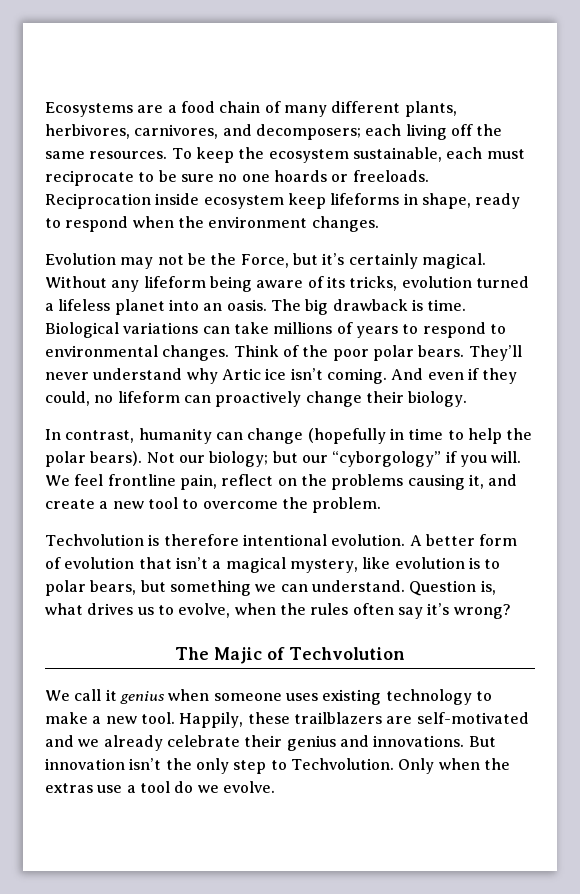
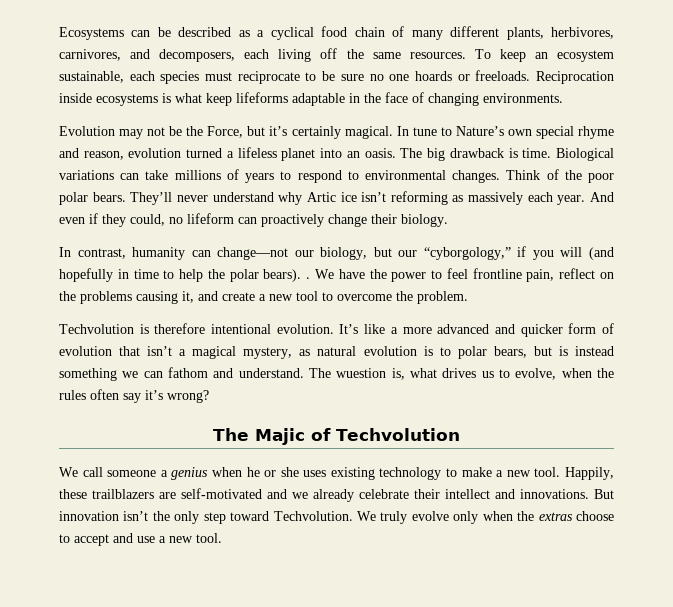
- Ecosystems are a food chain of many different plants, herbivores, carnivores, and decomposers; each living off the same resources.
+ Ecosystems can be described as a cyclical food chain of many different plants, herbivores, carnivores, and decomposers, each living off the same resources.
- To keep the ecosystem sustainable, each must reciprocate to be sure no one hoards or freeloads.
+ To keep an ecosystem sustainable, each species must reciprocate to be sure no one hoards or freeloads.
- Reciprocation inside ecosystem keep lifeforms in shape, ready to respond when the environment changes.
+ Reciprocation inside ecosystems is what keep lifeforms adaptable in the face of changing environments.
- Without any lifeform being aware of its tricks, evolution turned a lifeless planet into an oasis.
+ In tune to Nature’s own special rhyme and reason, evolution turned a lifeless planet into an oasis.
- They’ll never understand why Artic ice isn’t coming.
+ They’ll never understand why Artic ice isn’t reforming as massively each year.
- In contrast, humanity can change (hopefully in time to help the polar bears). Not our biology; but our “cyborgology” if you will. We feel frontline pain, reflect on the problems causing it, and create a new tool to overcome the problem.
+ In contrast, humanity can change—not our biology, but our “cyborgology,” if you will (and hopefully in time to help the polar bears). . We have the power to feel frontline pain, reflect on the problems causing it, and create a new tool to overcome the problem.
- A better form of evolution that isn’t a magical mystery, like evolution is to polar bears, but something we can understand. Question is, what drives us to evolve, when the rules often say it’s wrong?
+ It’s like a more advanced and quicker form of evolution that isn’t a magical mystery, as natural evolution is to polar bears, but is instead something we can fathom and understand. The wuestion is, what drives us to evolve, when the rules often say it’s wrong?
- We call it genius when someone uses existing technology to make a new tool.
+ We call someone a genius when he or she uses existing technology to make a new tool.
- Happily, these trailblazers are self-motivated and we already celebrate their genius and innovations.
+ Happily, these trailblazers are self-motivated and we already celebrate their intellect and innovations.
- But innovation isn’t the only step to Techvolution. Only when the extras use a tool do we evolve.
+ But innovation isn’t the only step toward Techvolution. We truly evolve only when the extras choose to accept and use a new tool.

